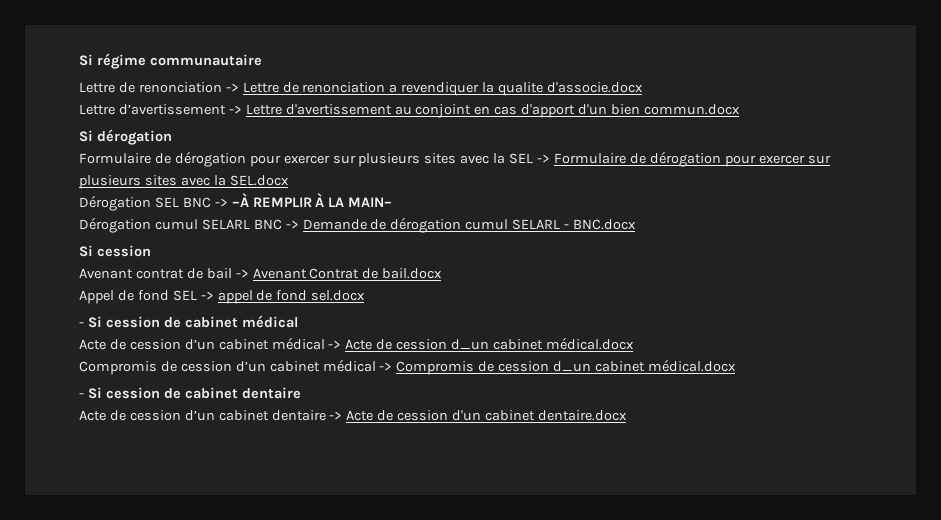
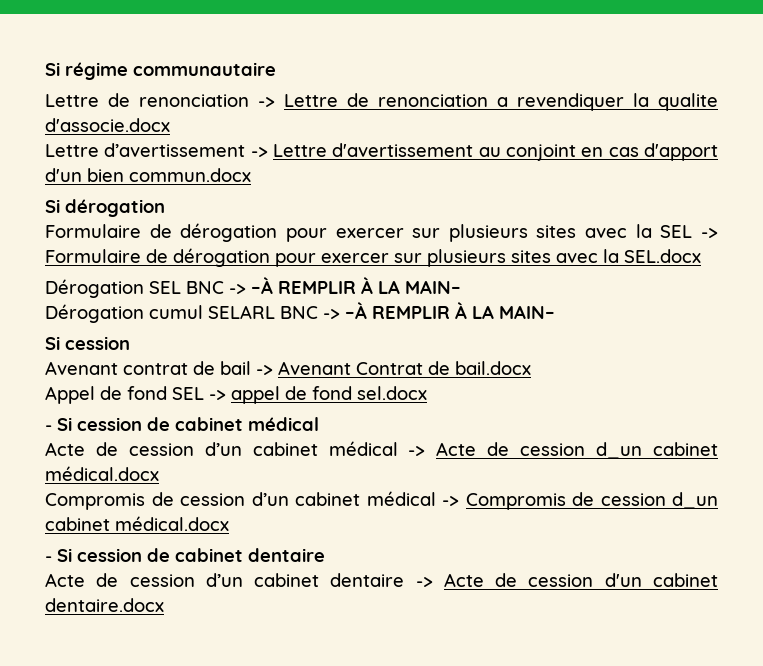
- Dérogation cumul SELARL BNC -> Demande de dérogation cumul SELARL - BNC.docx
+ Dérogation cumul SELARL BNC -> –À REMPLIR À LA MAIN–

